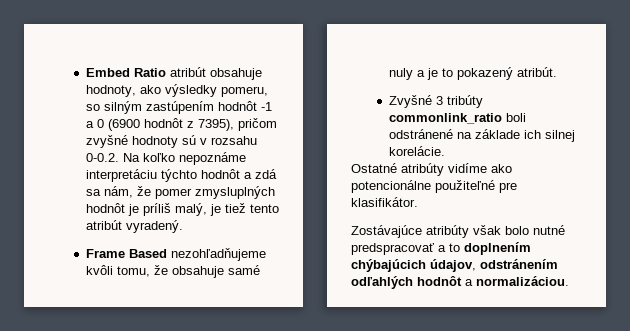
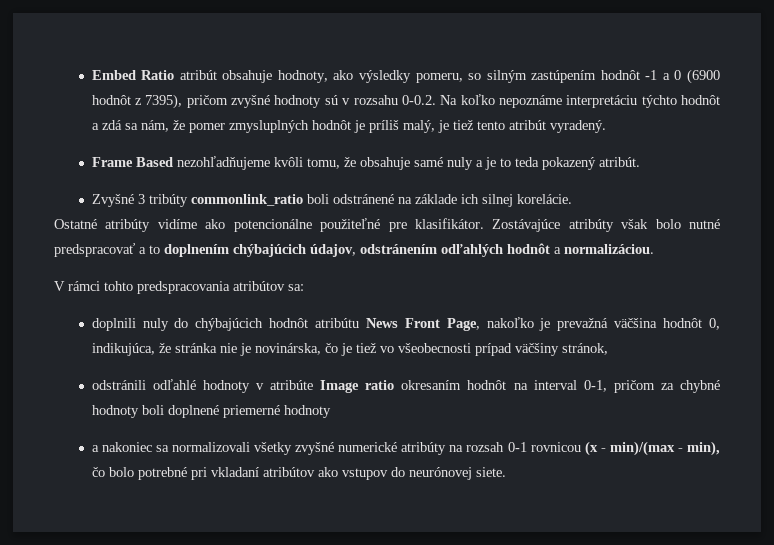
- Frame Based nezohľadňujeme kvôli tomu, že obsahuje samé nuly a je to pokazený atribút.
+ Frame Based nezohľadňujeme kvôli tomu, že obsahuje samé nuly a je to teda pokazený atribút.
- Ostatné atribúty vidíme ako potencionálne použiteľné pre klasifikátor.
- Zostávajúce atribúty však bolo nutné predspracovať a to doplnením chýbajúcich údajov, odstránením odľahlých hodnôt a normalizáciou.
+ Ostatné atribúty vidíme ako potencionálne použiteľné pre klasifikátor. Zostávajúce atribúty však bolo nutné predspracovať a to doplnením chýbajúcich údajov, odstránením odľahlých hodnôt a normalizáciou.
+ V rámci tohto predspracovania atribútov sa:
+ doplnili nuly do chýbajúcich hodnôt atribútu News Front Page, nakoľko je prevažná väčšina hodnôt 0, indikujúca, že stránka nie je novinárska, čo je tiež vo všeobecnosti prípad väčšiny stránok,
+ odstránili odľahlé hodnoty v atribúte Image ratio okresaním hodnôt na interval 0-1, pričom za chybné hodnoty boli doplnené priemerné hodnoty
+ a nakoniec sa normalizovali všetky zvyšné numerické atribúty na rozsah 0-1 rovnicou (x - min)/(max - min), čo bolo potrebné pri vkladaní atribútov ako vstupov do neurónovej siete.

